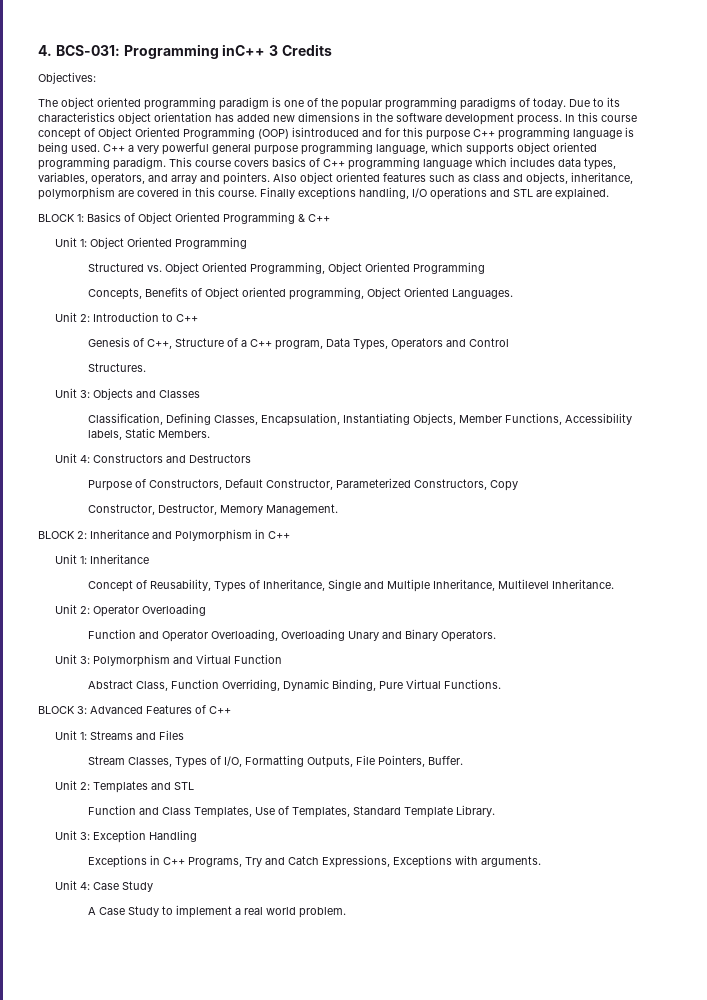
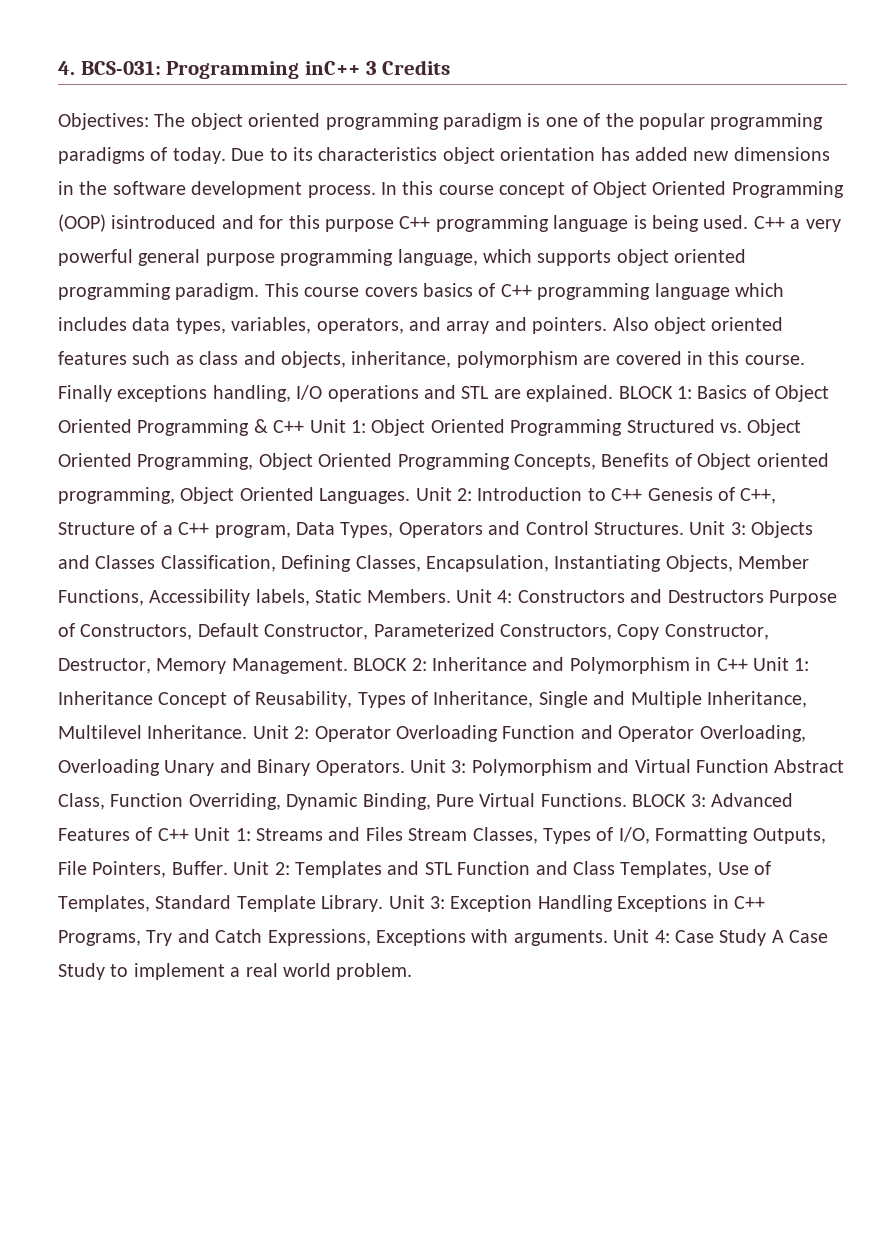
- Objectives:
- The object oriented programming paradigm is one of the popular programming paradigms of today.
+ Objectives: The object oriented programming paradigm is one of the popular programming paradigms of today.
- Finally exceptions handling, I/O operations and STL are explained.
- BLOCK 1:
+ Finally exceptions handling, I/O operations and STL are explained. BLOCK 1:
- Basics of Object Oriented Programming & C++
- Unit 1: Object Oriented Programming
- Structured vs. Object Oriented Programming, Object Oriented Programming
- Concepts, Benefits of Object oriented programming, Object Oriented Languages.
- Unit 2:
+ Basics of Object Oriented Programming & C++ Unit 1: Object Oriented Programming Structured vs. Object Oriented Programming, Object Oriented Programming Concepts, Benefits of Object oriented programming, Object Oriented Languages. Unit 2:
- Introduction to C++
- Genesis of C++, Structure of a C++ program, Data Types, Operators and Control
- Structures.
- Unit 3:
+ Introduction to C++ Genesis of C++, Structure of a C++ program, Data Types, Operators and Control Structures. Unit 3:
- Objects and Classes
- Classification, Defining Classes, Encapsulation, Instantiating Objects, Member Functions, Accessibility labels, Static Members.
- Unit 4:
+ Objects and Classes Classification, Defining Classes, Encapsulation, Instantiating Objects, Member Functions, Accessibility labels, Static Members. Unit 4:
- Constructors and Destructors
- Purpose of Constructors, Default Constructor, Parameterized Constructors, Copy
- Constructor, Destructor, Memory Management.
- BLOCK 2:
+ Constructors and Destructors Purpose of Constructors, Default Constructor, Parameterized Constructors, Copy Constructor, Destructor, Memory Management. BLOCK 2:
- Inheritance and Polymorphism in C++
- Unit 1: Inheritance
- Concept of Reusability, Types of Inheritance, Single and Multiple Inheritance, Multilevel Inheritance.
- Unit 2:
+ Inheritance and Polymorphism in C++ Unit 1: Inheritance Concept of Reusability, Types of Inheritance, Single and Multiple Inheritance, Multilevel Inheritance. Unit 2:
- Operator Overloading
- Function and Operator Overloading, Overloading Unary and Binary Operators.
- Unit 3:
+ Operator Overloading Function and Operator Overloading, Overloading Unary and Binary Operators. Unit 3:
- Polymorphism and Virtual Function
- Abstract Class, Function Overriding, Dynamic Binding, Pure Virtual Functions.
- BLOCK 3:
+ Polymorphism and Virtual Function Abstract Class, Function Overriding, Dynamic Binding, Pure Virtual Functions. BLOCK 3:
- Advanced Features of C++
- Unit 1:
+ Advanced Features of C++ Unit 1:
- Streams and Files
- Stream Classes, Types of I/O, Formatting Outputs, File Pointers, Buffer.
- Unit 2:
+ Streams and Files Stream Classes, Types of I/O, Formatting Outputs, File Pointers, Buffer. Unit 2:
- Templates and STL
- Function and Class Templates, Use of Templates, Standard Template Library.
- Unit 3:
+ Templates and STL Function and Class Templates, Use of Templates, Standard Template Library. Unit 3:
- Exception Handling
- Exceptions in C++ Programs, Try and Catch Expressions, Exceptions with arguments.
- Unit 4: Case Study
- A Case Study to implement a real world problem.
+ Exception Handling Exceptions in C++ Programs, Try and Catch Expressions, Exceptions with arguments. Unit 4: Case Study A Case Study to implement a real world problem.

